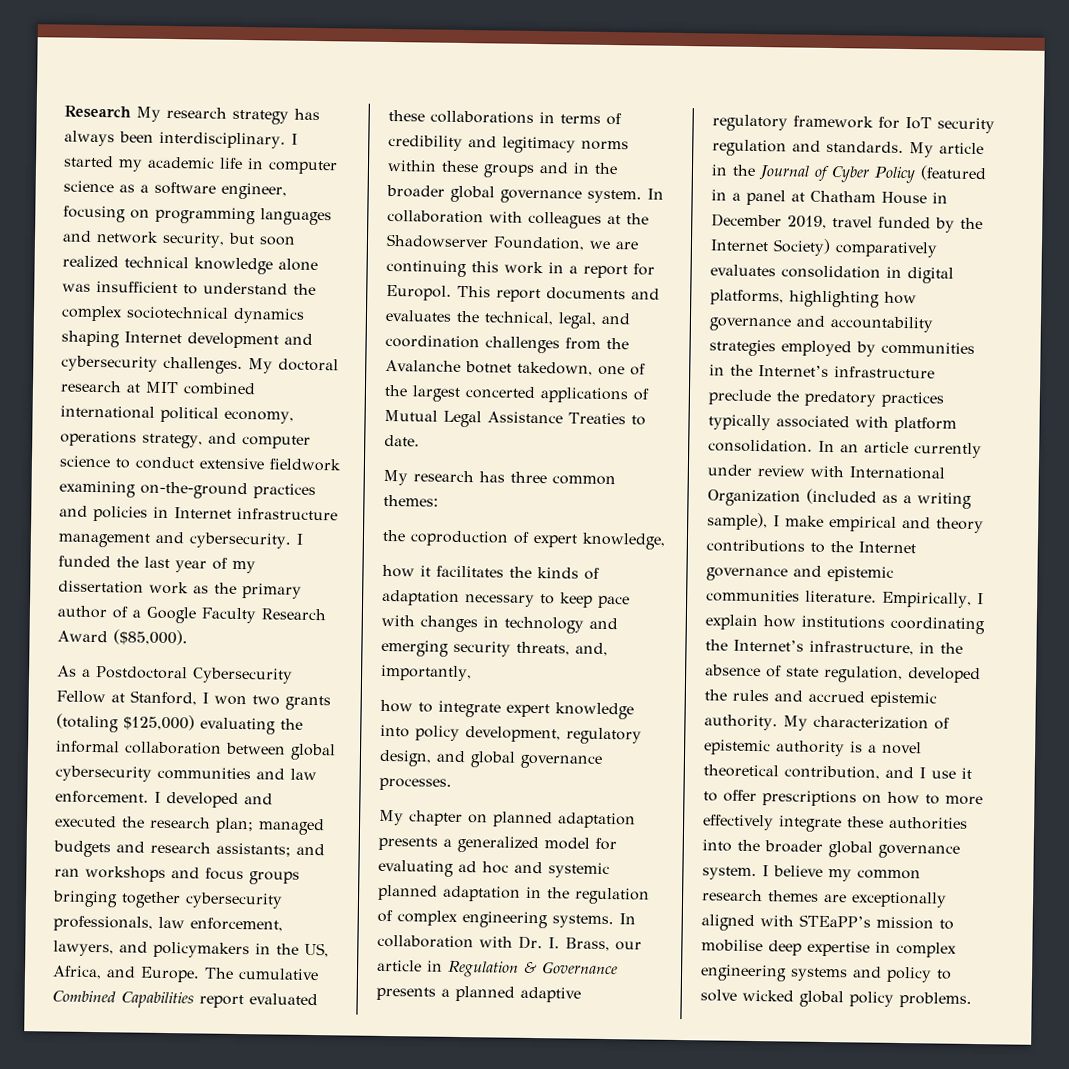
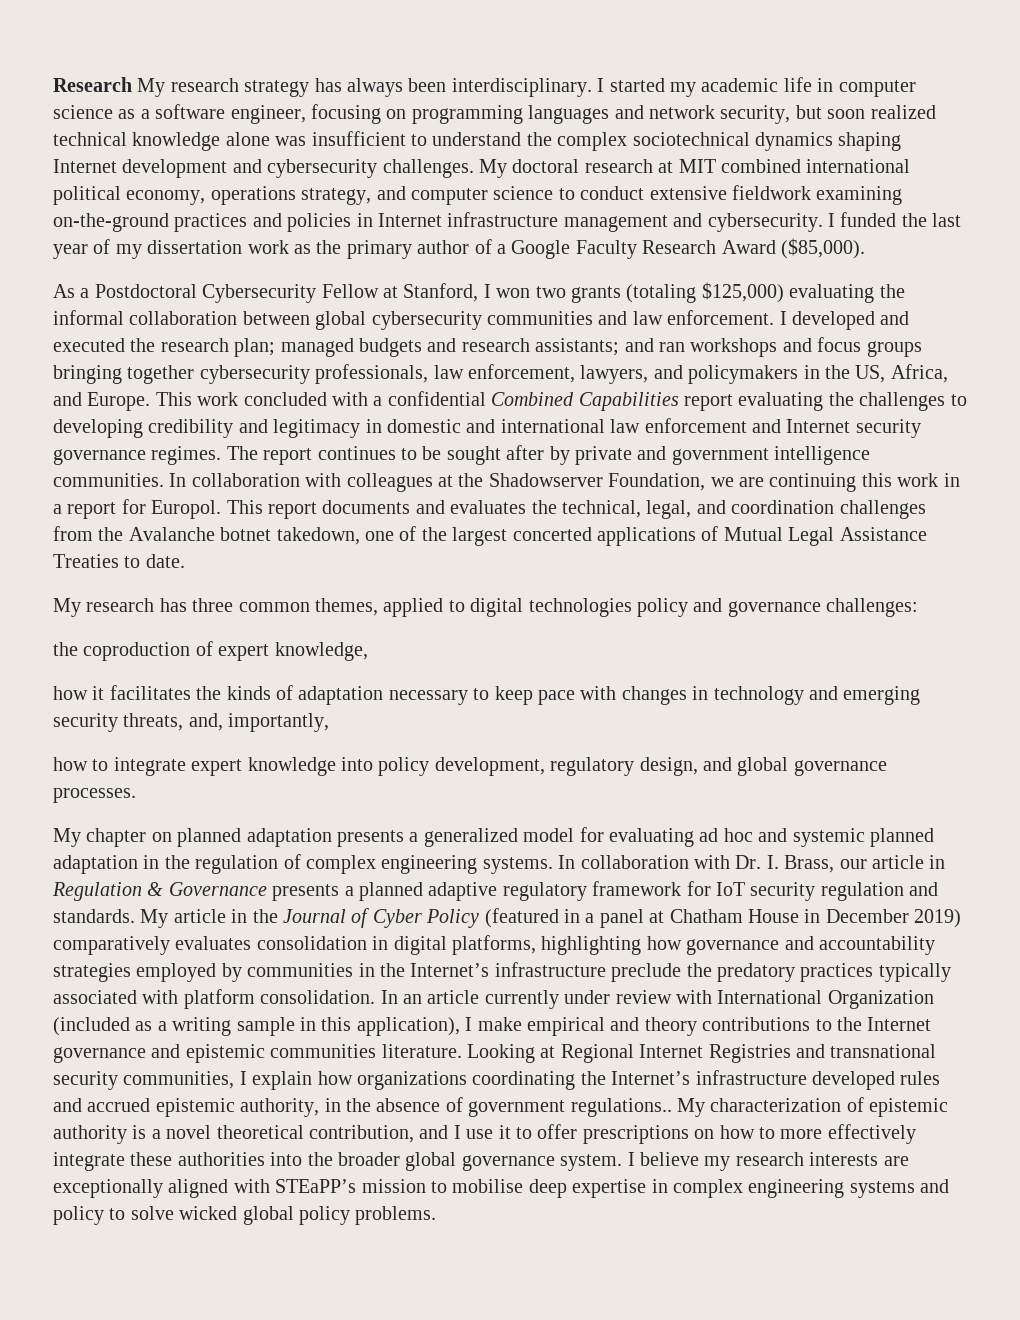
- The cumulative Combined Capabilities report evaluated these collaborations in terms of credibility and legitimacy norms within these groups and in the broader global governance system.
+ This work concluded with a confidential Combined Capabilities report evaluating the challenges to developing credibility and legitimacy in domestic and international law enforcement and Internet security governance regimes. The report continues to be sought after by private and government intelligence communities.
- My research has three common themes:
+ My research has three common themes, applied to digital technologies policy and governance challenges:
- My article in the Journal of Cyber Policy (featured in a panel at Chatham House in December 2019, travel funded by the Internet Society) comparatively evaluates consolidation in digital platforms, highlighting how governance and accountability strategies employed by communities in the Internet’s infrastructure preclude the predatory practices typically associated with platform consolidation.
+ My article in the Journal of Cyber Policy (featured in a panel at Chatham House in December 2019) comparatively evaluates consolidation in digital platforms, highlighting how governance and accountability strategies employed by communities in the Internet’s infrastructure preclude the predatory practices typically associated with platform consolidation.
- In an article currently under review with International Organization (included as a writing sample), I make empirical and theory contributions to the Internet governance and epistemic communities literature.
+ In an article currently under review with International Organization (included as a writing sample in this application), I make empirical and theory contributions to the Internet governance and epistemic communities literature.
- Empirically, I explain how institutions coordinating the Internet’s infrastructure, in the absence of state regulation, developed the rules and accrued epistemic authority.
+ Looking at Regional Internet Registries and transnational security communities, I explain how organizations coordinating the Internet’s infrastructure developed rules and accrued epistemic authority, in the absence of government regulations..
- I believe my common research themes are exceptionally aligned with STEaPP’s mission to mobilise deep expertise in complex engineering systems and policy to solve wicked global policy problems.
+ I believe my research interests are exceptionally aligned with STEaPP’s mission to mobilise deep expertise in complex engineering systems and policy to solve wicked global policy problems.

